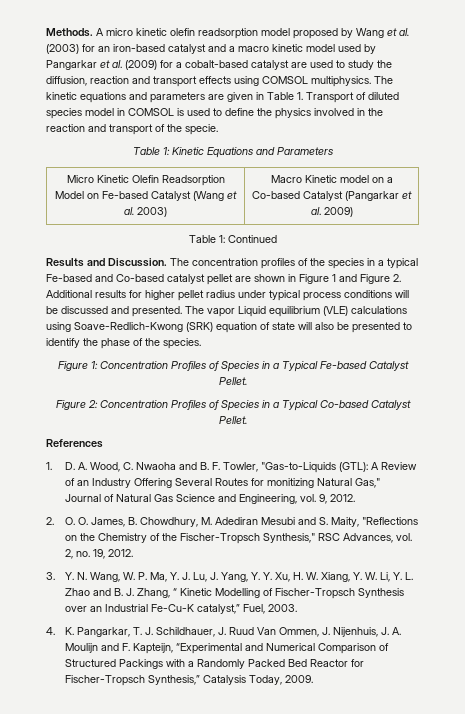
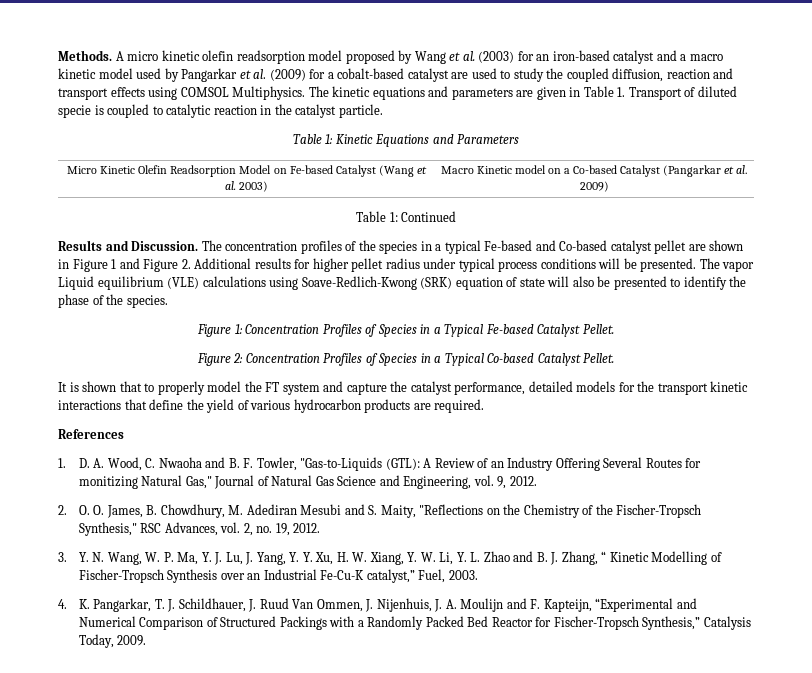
- A micro kinetic olefin readsorption model proposed by Wang et al. (2003) for an iron-based catalyst and a macro kinetic model used by Pangarkar et al. (2009) for a cobalt-based catalyst are used to study the diffusion, reaction and transport effects using COMSOL multiphysics.
+ A micro kinetic olefin readsorption model proposed by Wang et al. (2003) for an iron-based catalyst and a macro kinetic model used by Pangarkar et al. (2009) for a cobalt-based catalyst are used to study the coupled diffusion, reaction and transport effects using COMSOL Multiphysics.
- The kinetic equations and parameters are given in Table 1. Transport of diluted species model in COMSOL is used to define the physics involved in the reaction and transport of the specie.
+ The kinetic equations and parameters are given in Table 1. Transport of diluted specie is coupled to catalytic reaction in the catalyst particle.
- The concentration profiles of the species in a typical Fe-based and Co-based catalyst pellet are shown in Figure 1 and Figure 2. Additional results for higher pellet radius under typical process conditions will be discussed and presented.
+ The concentration profiles of the species in a typical Fe-based and Co-based catalyst pellet are shown in Figure 1 and Figure 2. Additional results for higher pellet radius under typical process conditions will be presented.
+ It is shown that to properly model the FT system and capture the catalyst performance, detailed models for the transport kinetic interactions that define the yield of various hydrocarbon products are required.

